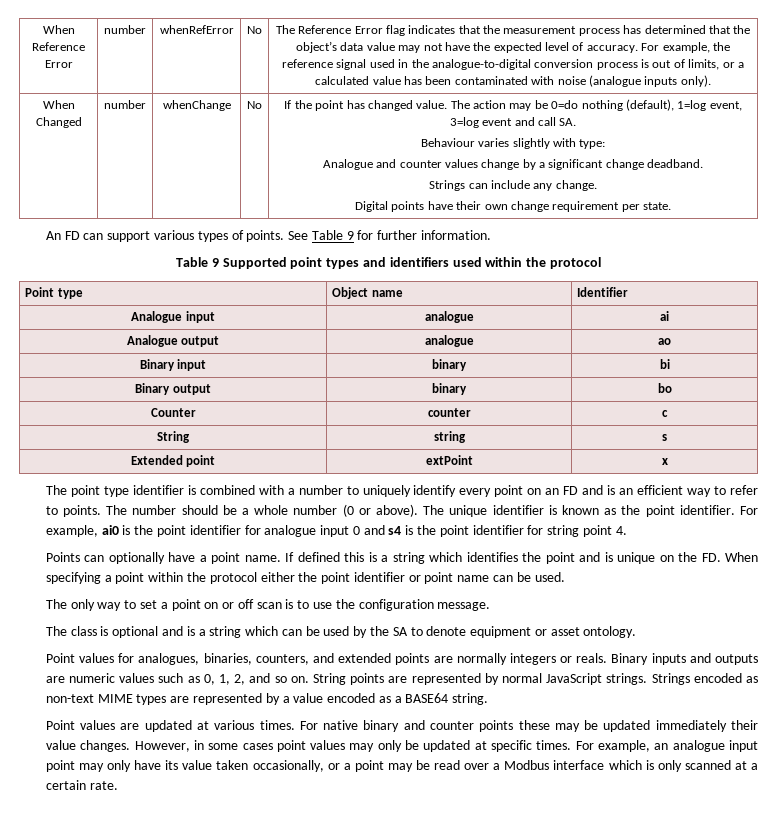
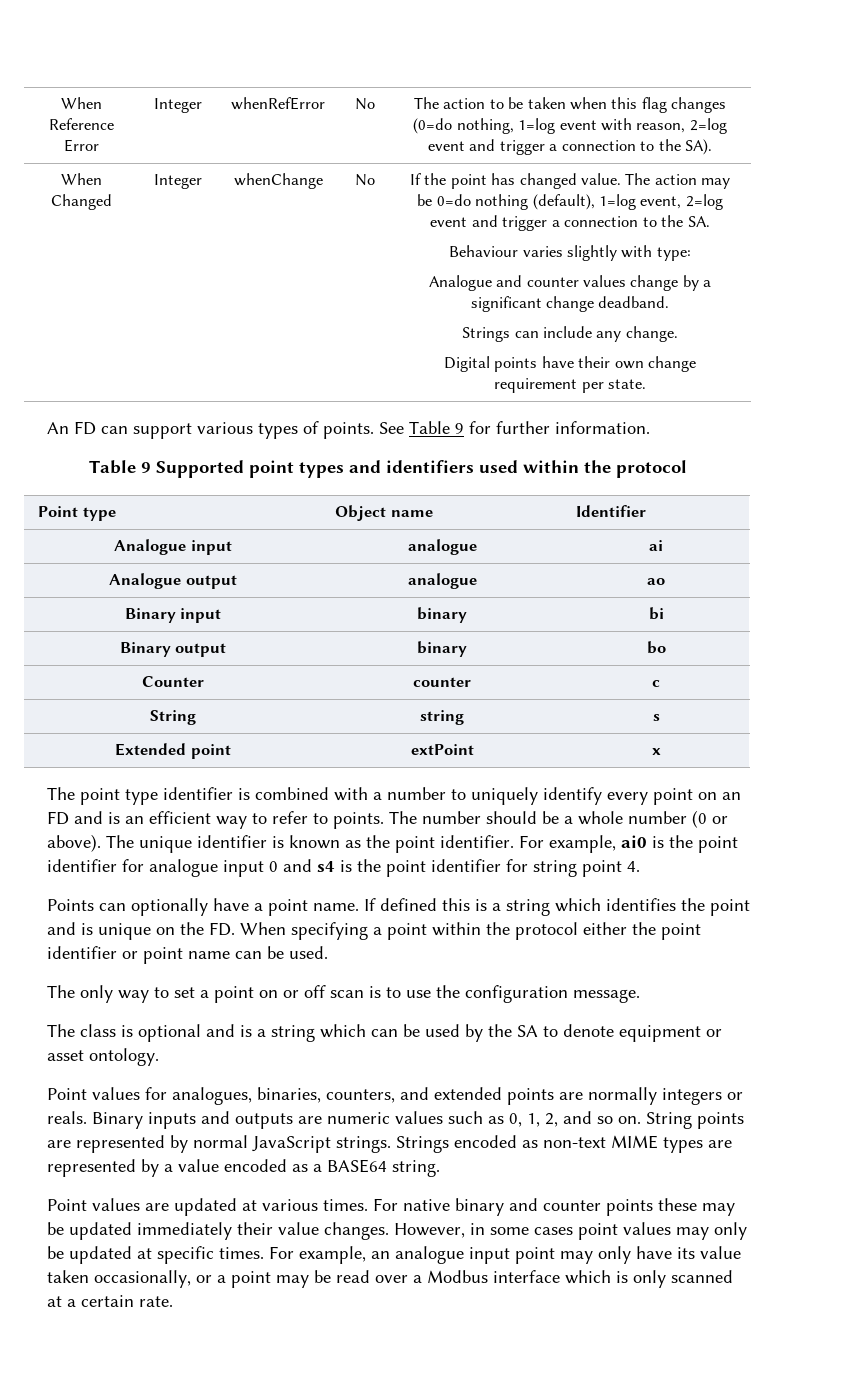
- When Reference Error | number
+ When Reference Error | Integer
- The Reference Error flag indicates that the measurement process has determined that the object’s data value may not have the expected level of accuracy. For example, the reference signal used in the analogue-to-digital conversion process is out of limits, or a calculated value has been contaminated with noise (analogue inputs only).
+ The action to be taken when this flag changes (0=do nothing, 1=log event with reason, 2=log event and trigger a connection to the SA).
- When Changed | number
+ When Changed | Integer
- The action may be 0=do nothing (default), 1=log event, 3=log event and call SA.
+ The action may be 0=do nothing (default), 1=log event, 2=log event and trigger a connection to the SA.

